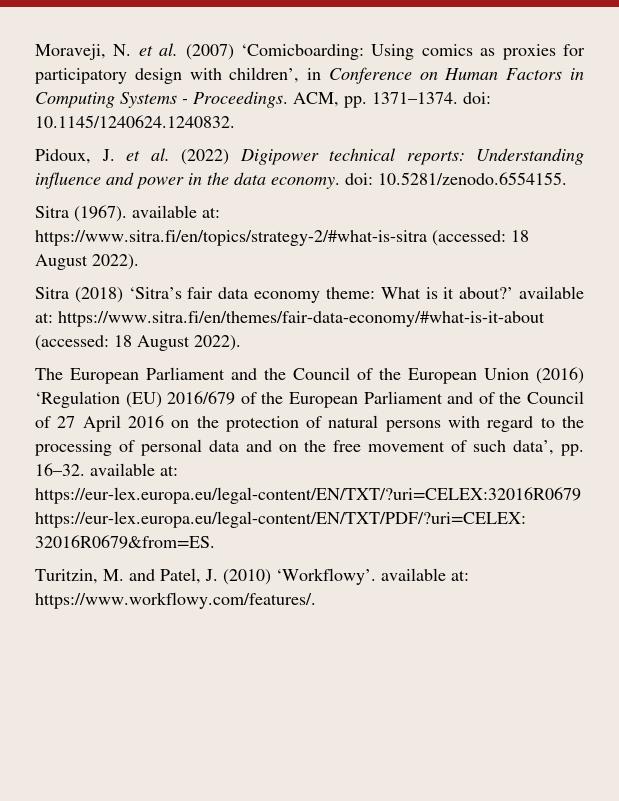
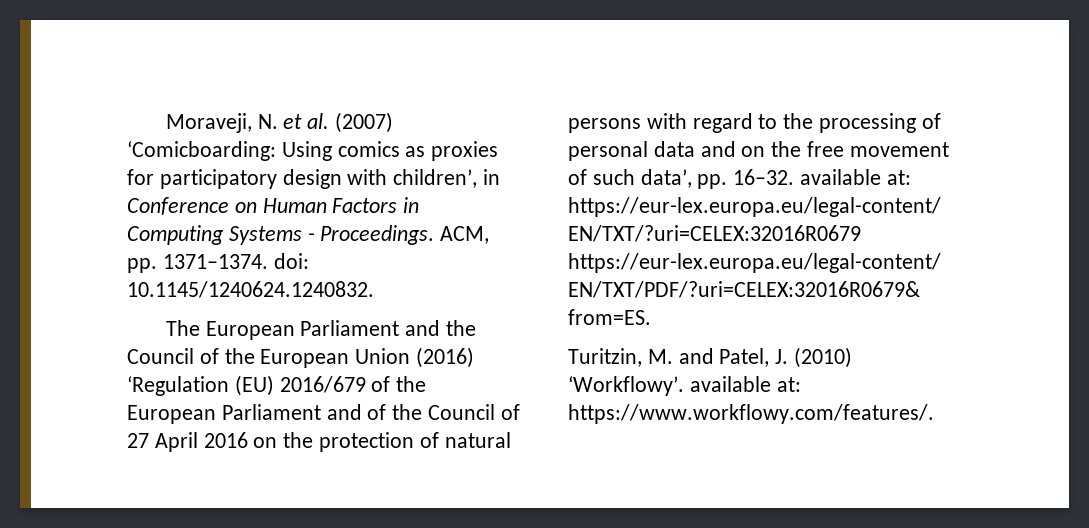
- Pidoux, J. et al. (2022) Digipower technical reports: Understanding influence and power in the data economy. doi: 10.5281/zenodo.6554155.
- Sitra (1967). available at: https://www.sitra.fi/en/topics/strategy-2/#what-is-sitra (accessed: 18 August 2022).
- Sitra (2018) ‘Sitra’s fair data economy theme: What is it about?’ available at: https://www.sitra.fi/en/themes/fair-data-economy/#what-is-it-about (accessed: 18 August 2022).

